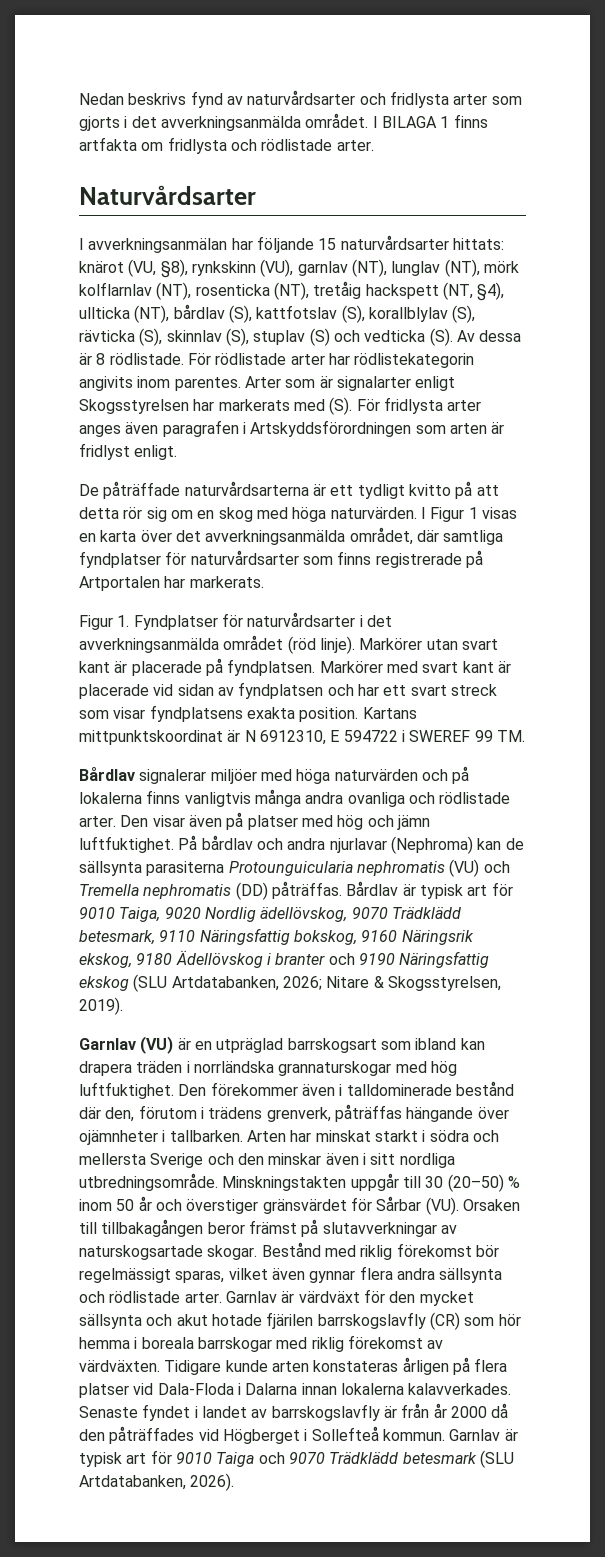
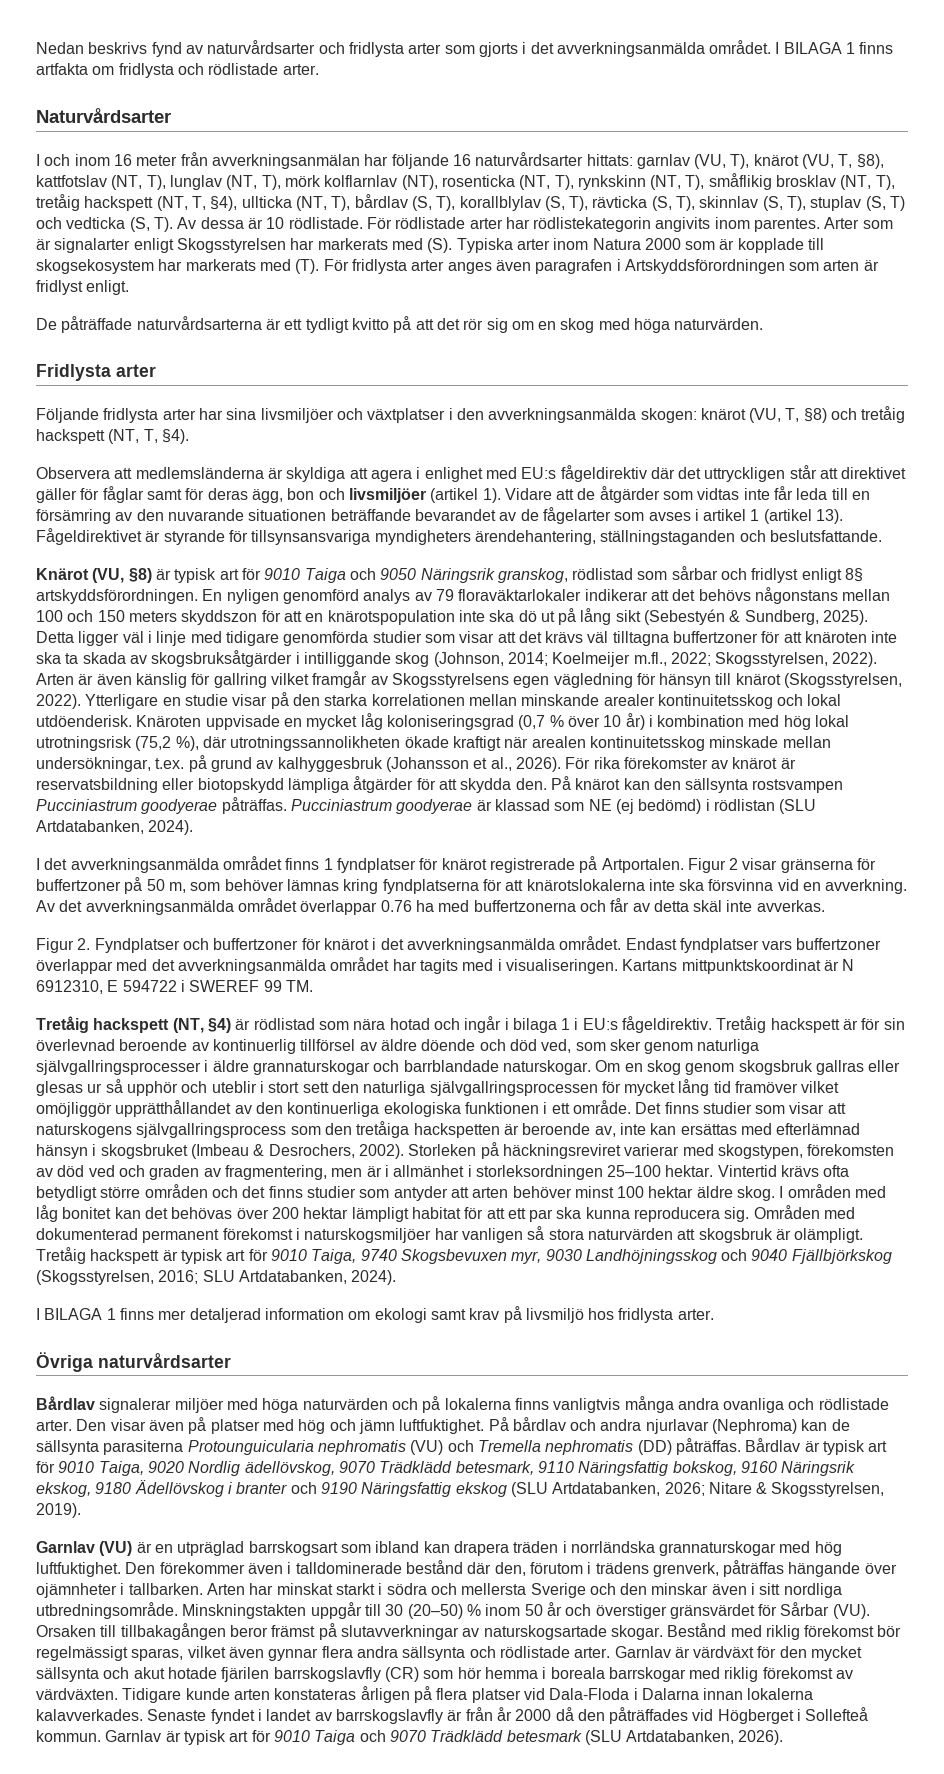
- I avverkningsanmälan har följande 15 naturvårdsarter hittats: knärot (VU, §8), rynkskinn (VU), garnlav (NT), lunglav (NT), mörk kolflarnlav (NT), rosenticka (NT), tretåig hackspett (NT, §4), ullticka (NT), bårdlav (S), kattfotslav (S), korallblylav (S), rävticka (S), skinnlav (S), stuplav (S) och vedticka (S). Av dessa är 8 rödlistade.
+ I och inom 16 meter från avverkningsanmälan har följande 16 naturvårdsarter hittats: garnlav (VU, T), knärot (VU, T, §8), kattfotslav (NT, T), lunglav (NT, T), mörk kolflarnlav (NT), rosenticka (NT, T), rynkskinn (NT, T), småflikig brosklav (NT, T), tretåig hackspett (NT, T, §4), ullticka (NT, T), bårdlav (S, T), korallblylav (S, T), rävticka (S, T), skinnlav (S, T), stuplav (S, T) och vedticka (S, T). Av dessa är 10 rödlistade.
- Arter som är signalarter enligt Skogsstyrelsen har markerats med (S). För fridlysta arter anges även paragrafen i Artskyddsförordningen som arten är fridlyst enligt.
+ Arter som är signalarter enligt Skogsstyrelsen har markerats med (S). Typiska arter inom Natura 2000 som är kopplade till skogsekosystem har markerats med (T). För fridlysta arter anges även paragrafen i Artskyddsförordningen som arten är fridlyst enligt.
- De påträffade naturvårdsarterna är ett tydligt kvitto på att detta rör sig om en skog med höga naturvärden. I Figur 1 visas en karta över det avverkningsanmälda området, där samtliga fyndplatser för naturvårdsarter som finns registrerade på Artportalen har markerats.
- Figur 1. Fyndplatser för naturvårdsarter i det avverkningsanmälda området (röd linje). Markörer utan svart kant är placerade på fyndplatsen. Markörer med svart kant är placerade vid sidan av fyndplatsen och har ett svart streck som visar fyndplatsens exakta position.
+ De påträffade naturvårdsarterna är ett tydligt kvitto på att det rör sig om en skog med höga naturvärden.
+ Fridlysta arter
+ Följande fridlysta arter har sina livsmiljöer och växtplatser i den avverkningsanmälda skogen: knärot (VU, T, §8) och tretåig hackspett (NT, T, §4).
+ Observera att medlemsländerna är skyldiga att agera i enlighet med EU:s fågeldirektiv där det uttryckligen står att direktivet gäller för fåglar samt för deras ägg, bon och livsmiljöer (artikel 1). Vidare att de åtgärder som vidtas inte får leda till en försämring av den nuvarande situationen beträffande bevarandet av de fågelarter som avses i artikel 1 (artikel 13). Fågeldirektivet är styrande för tillsynsansvariga myndigheters ärendehantering, ställningstaganden och beslutsfattande.
+ Knärot (VU, §8) är typisk art för 9010 Taiga och 9050 Näringsrik granskog, rödlistad som sårbar och fridlyst enligt 8§ artskyddsförordningen. En nyligen genomförd analys av 79 floraväktarlokaler indikerar att det behövs någonstans mellan 100 och 150 meters skyddszon för att en knärotspopulation inte ska dö ut på lång sikt (Sebestyén & Sundberg, 2025). Detta ligger väl i linje med tidigare genomförda studier som visar att det krävs väl tilltagna buffertzoner för att knäroten inte ska ta skada av skogsbruksåtgärder i intilliggande skog (Johnson, 2014; Koelmeijer m.fl., 2022; Skogsstyrelsen, 2022). Arten är även känslig för gallring vilket framgår av Skogsstyrelsens egen vägledning för hänsyn till knärot (Skogsstyrelsen, 2022). Ytterligare en studie visar på den starka korrelationen mellan minskande arealer kontinuitetsskog och lokal utdöenderisk. Knäroten uppvisade en mycket låg koloniseringsgrad (0,7 % över 10 år) i kombination med hög lokal utrotningsrisk (75,2 %), där utrotningssannolikheten ökade kraftigt när arealen kontinuitetsskog minskade mellan undersökningar, t.ex. på grund av kalhyggesbruk (Johansson et al., 2026). För rika förekomster av knärot är reservatsbildning eller biotopskydd lämpliga åtgärder för att skydda den. På knärot kan den sällsynta rostsvampen Pucciniastrum goodyerae påträffas. Pucciniastrum goodyerae är klassad som NE (ej bedömd) i rödlistan (SLU Artdatabanken, 2024).
+ I det avverkningsanmälda området finns 1 fyndplatser för knärot registrerade på Artportalen. Figur 2 visar gränserna för buffertzoner på 50 m, som behöver lämnas kring fyndplatserna för att knärotslokalerna inte ska försvinna vid en avverkning. Av det avverkningsanmälda området överlappar 0.76 ha med buffertzonerna och får av detta skäl inte avverkas.
+ Figur 2. Fyndplatser och buffertzoner för knärot i det avverkningsanmälda området. Endast fyndplatser vars buffertzoner överlappar med det avverkningsanmälda området har tagits med i visualiseringen.
+ Tretåig hackspett (NT, §4) är rödlistad som nära hotad och ingår i bilaga 1 i EU:s fågeldirektiv. Tretåig hackspett är för sin överlevnad beroende av kontinuerlig tillförsel av äldre döende och död ved, som sker genom naturliga självgallringsprocesser i äldre grannaturskogar och barrblandade naturskogar. Om en skog genom skogsbruk gallras eller glesas ur så upphör och uteblir i stort sett den naturliga självgallringsprocessen för mycket lång tid framöver vilket omöjliggör upprätthållandet av den kontinuerliga ekologiska funktionen i ett område. Det finns studier som visar att naturskogens självgallringsprocess som den tretåiga hackspetten är beroende av, inte kan ersättas med efterlämnad hänsyn i skogsbruket (Imbeau & Desrochers, 2002). Storleken på häckningsreviret varierar med skogstypen, förekomsten av död ved och graden av fragmentering, men är i allmänhet i storleksordningen 25–100 hektar. Vintertid krävs ofta betydligt större områden och det finns studier som antyder att arten behöver minst 100 hektar äldre skog. I områden med låg bonitet kan det behövas över 200 hektar lämpligt habitat för att ett par ska kunna reproducera sig. Områden med dokumenterad permanent förekomst i naturskogsmiljöer har vanligen så stora naturvärden att skogsbruk är olämpligt. Tretåig hackspett är typisk art för 9010 Taiga, 9740 Skogsbevuxen myr, 9030 Landhöjningsskog och 9040 Fjällbjörkskog (Skogsstyrelsen, 2016; SLU Artdatabanken, 2024).
+ I BILAGA 1 finns mer detaljerad information om ekologi samt krav på livsmiljö hos fridlysta arter.
+ Övriga naturvårdsarter

